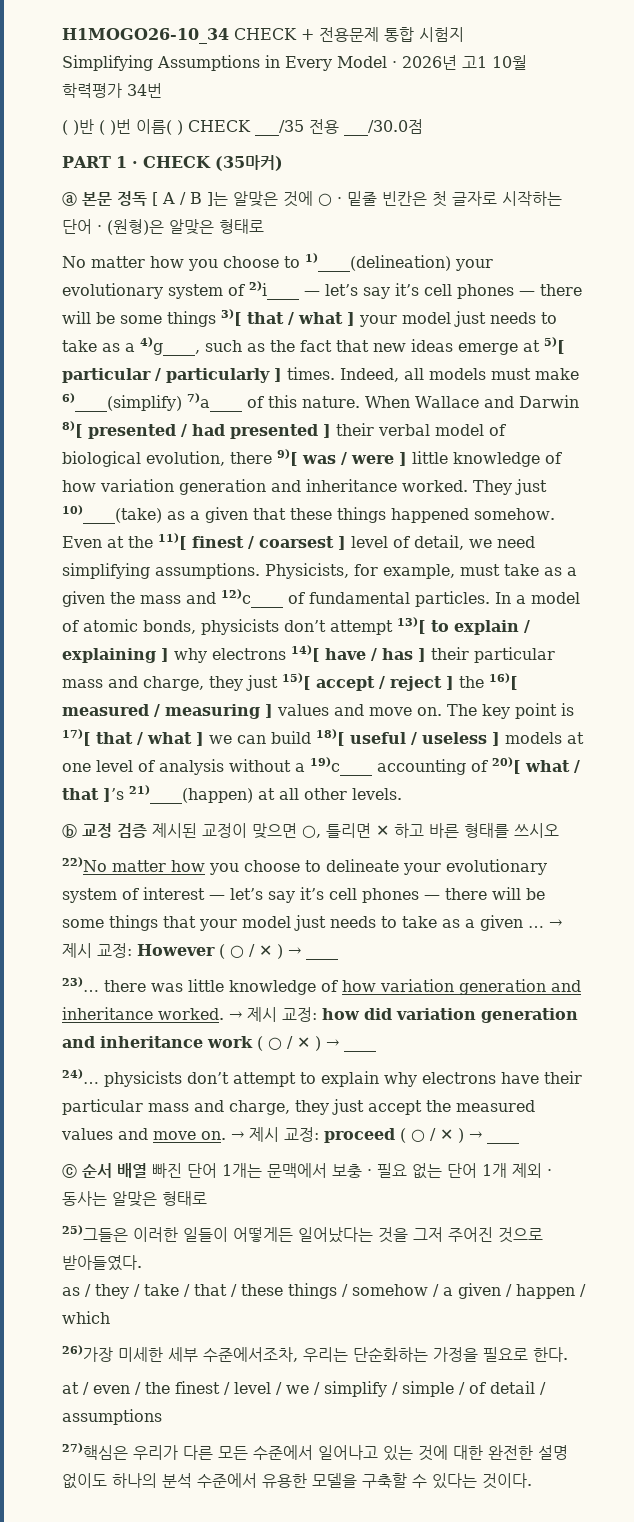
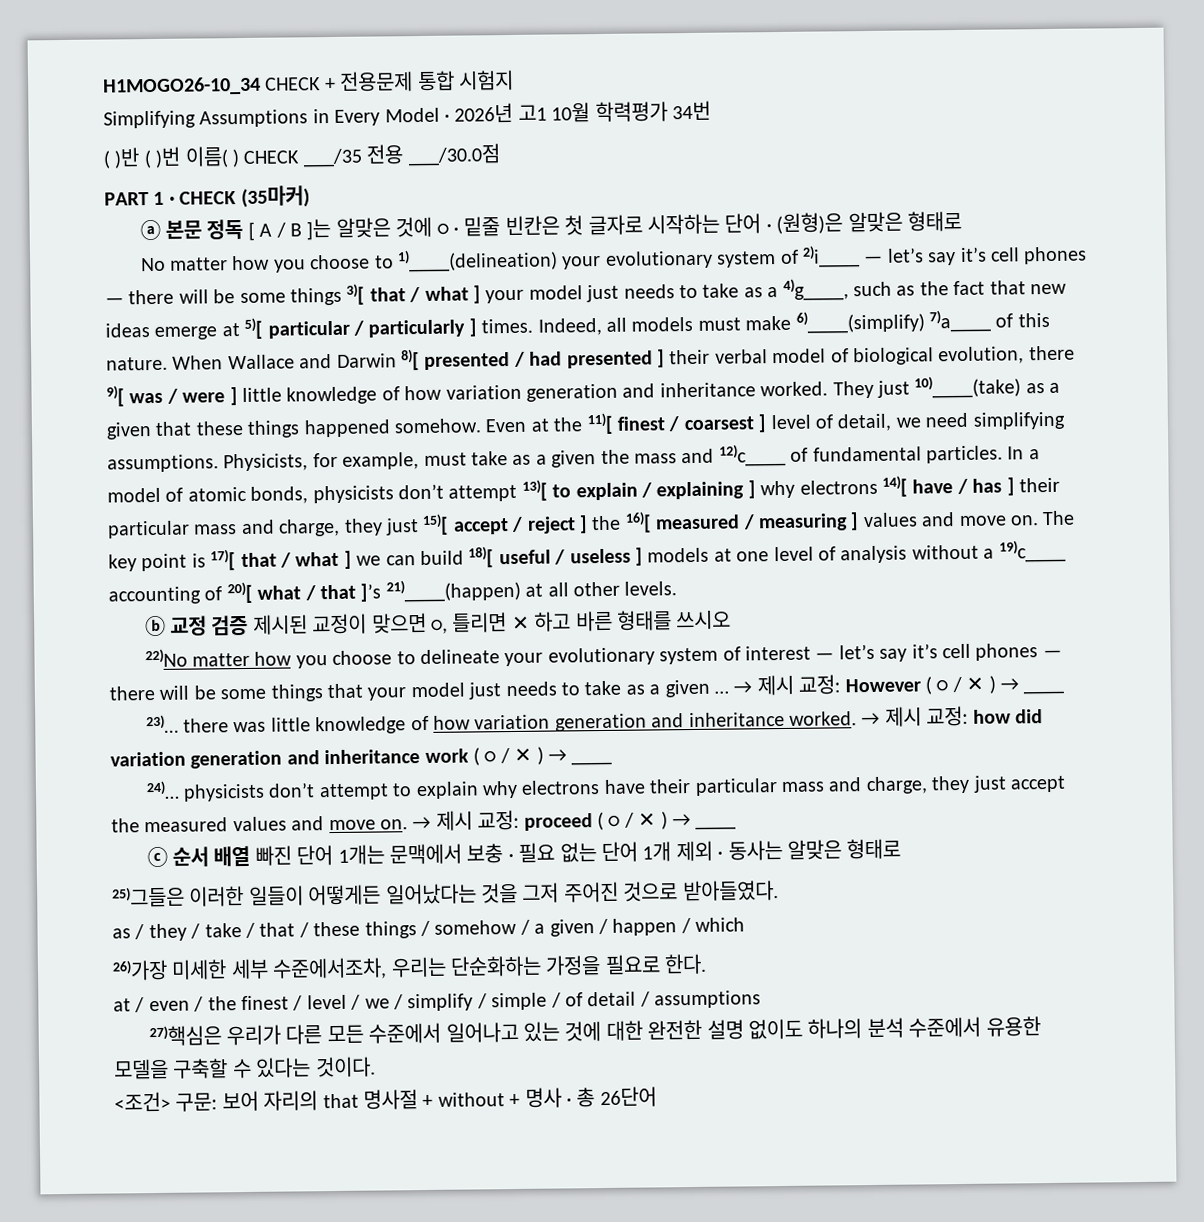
+ <조건> 구문: 보어 자리의 that 명사절 + without + 명사 · 총 26단어

